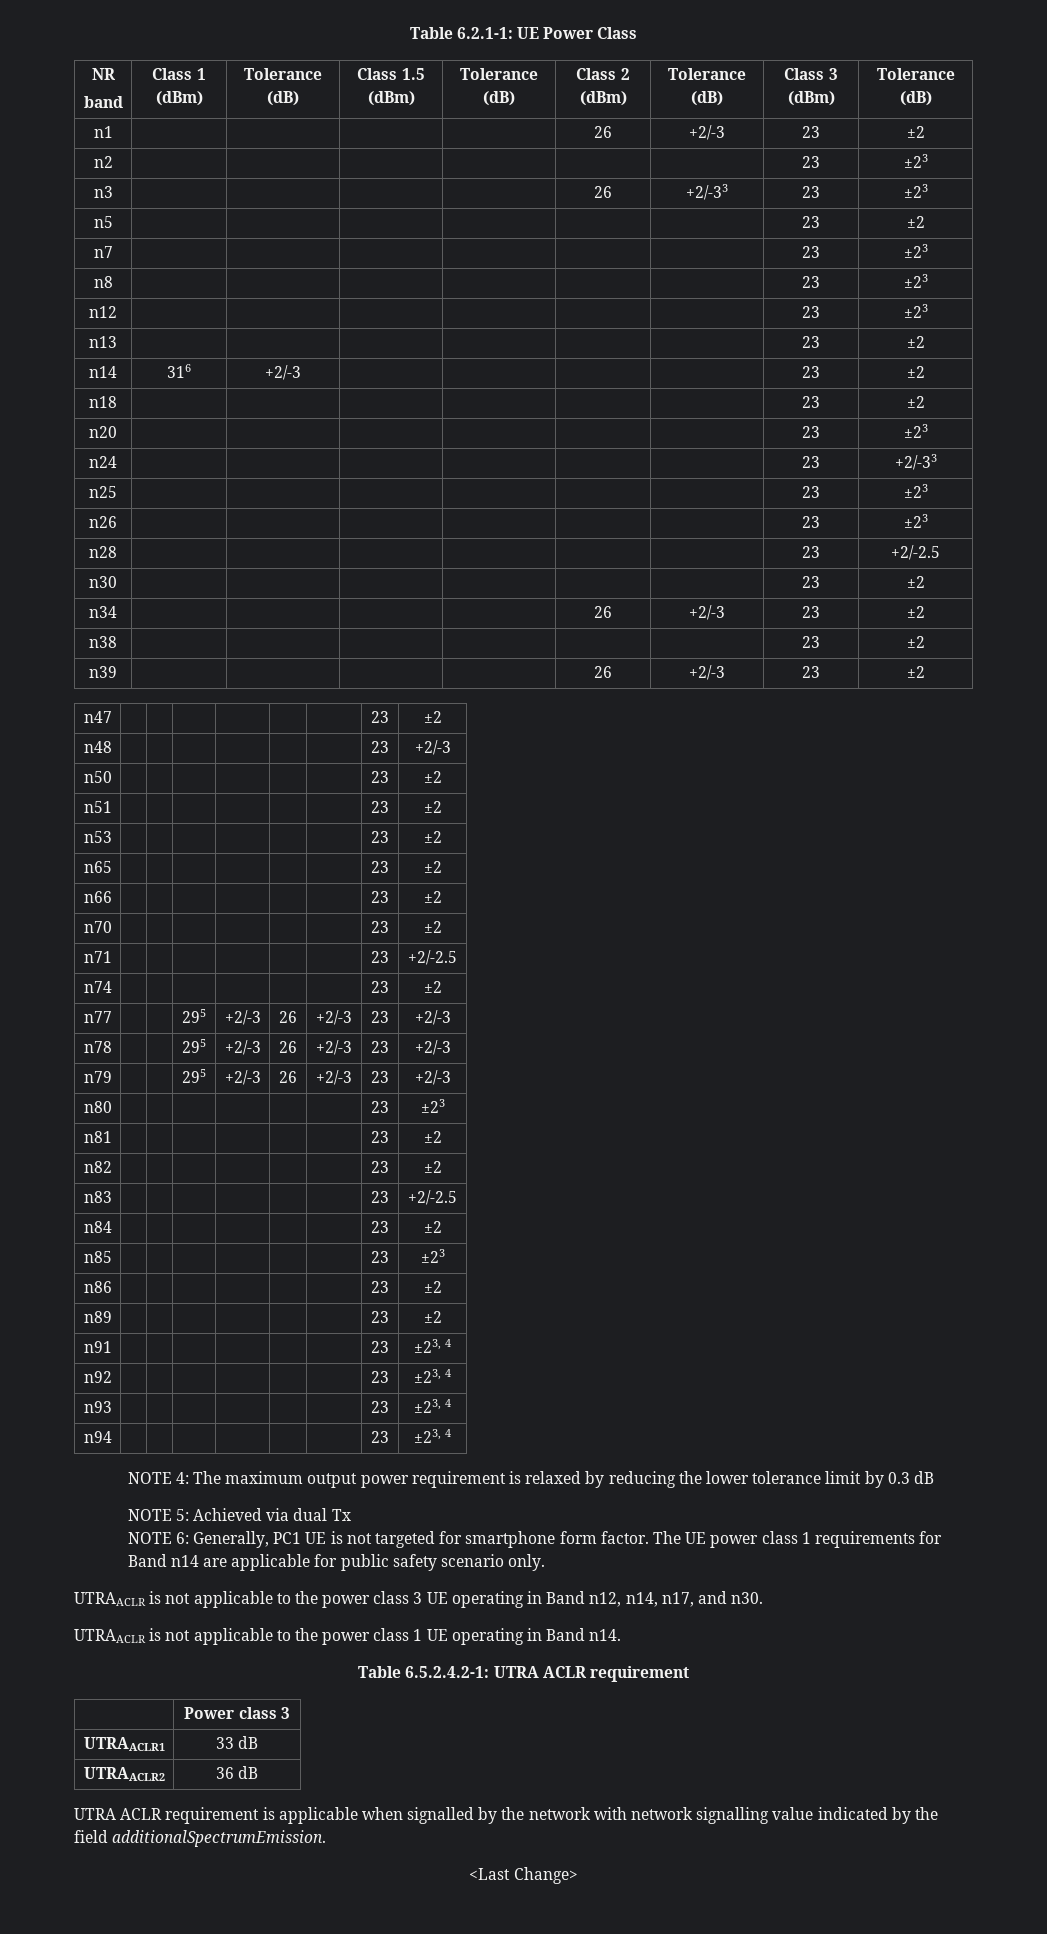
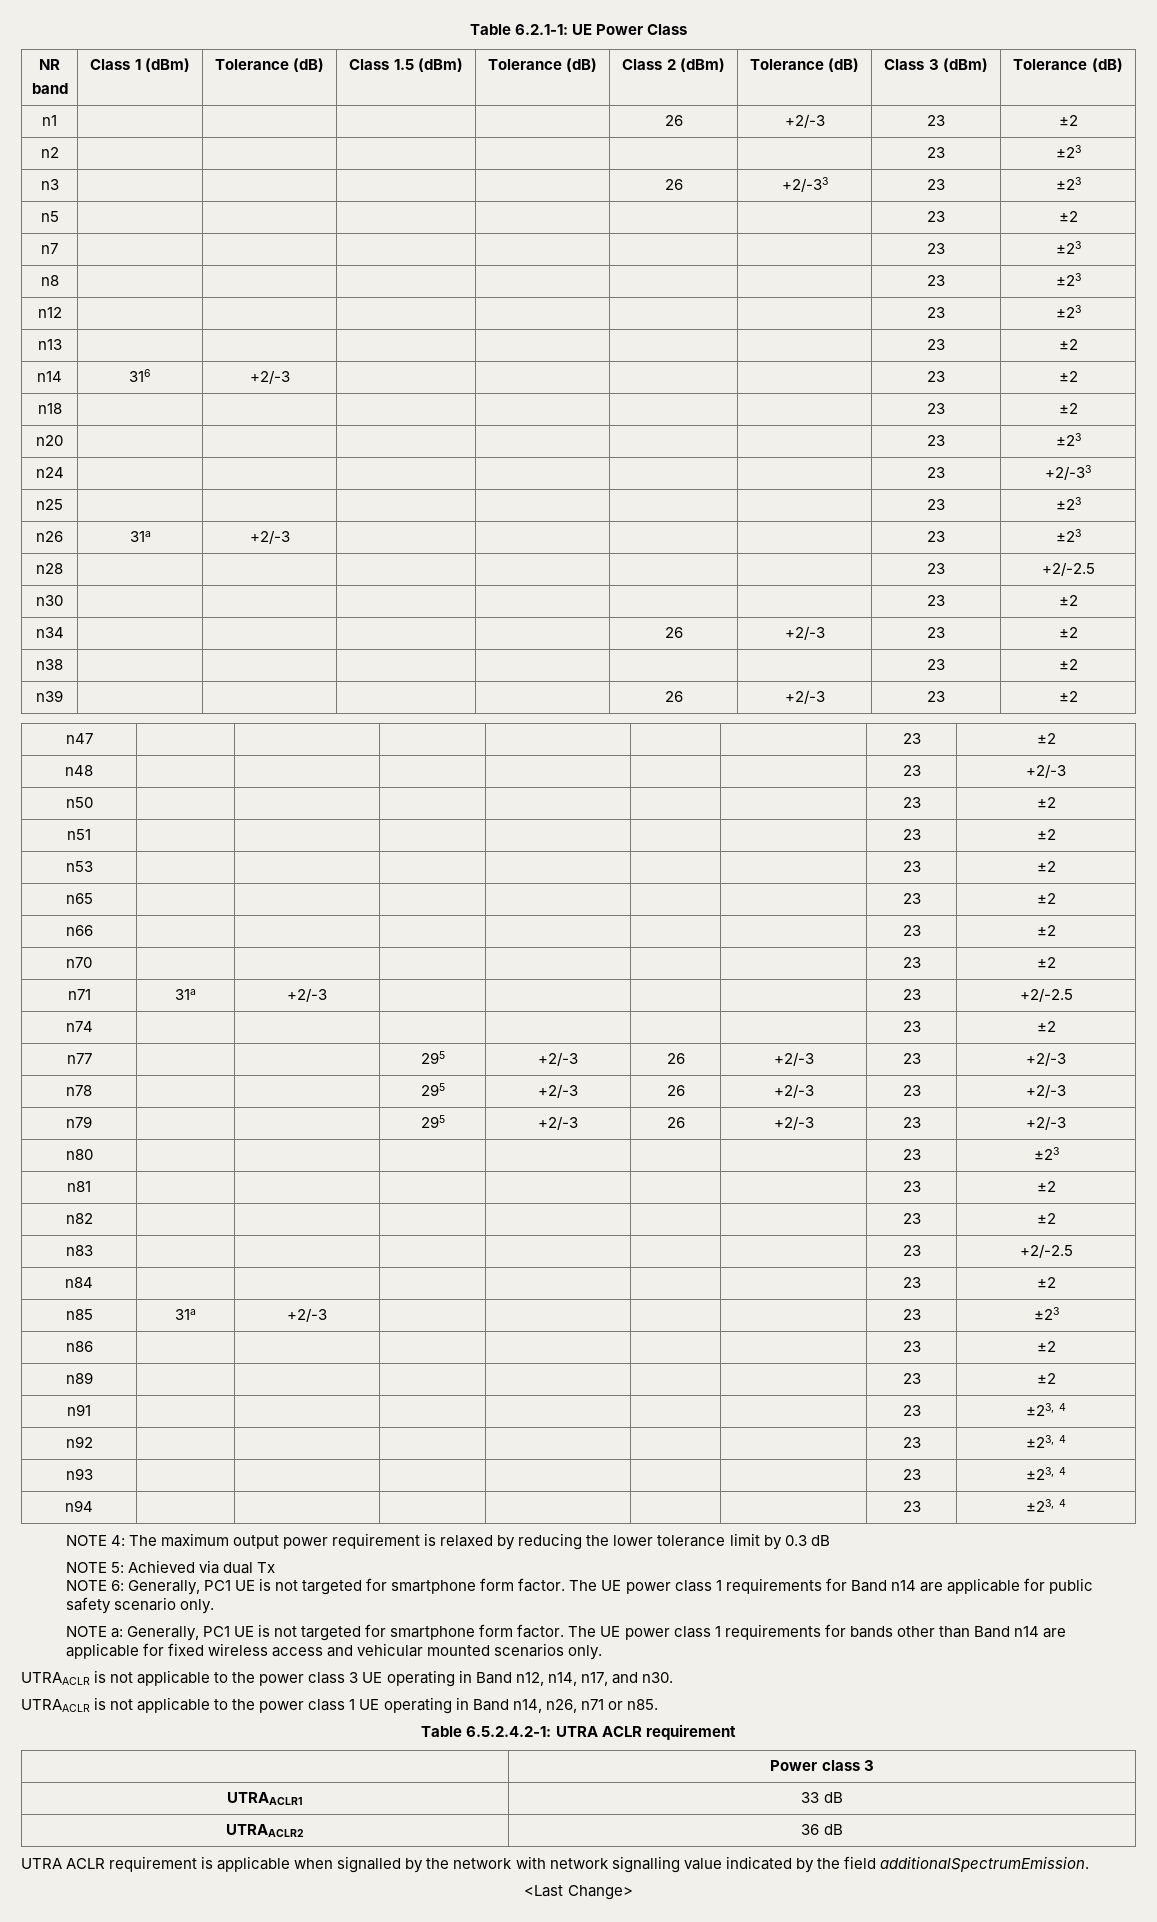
- n26 | | | | | | | 23 | ±23
+ n26 | 31a | +2/-3 | | | | | 23 | ±23
- n71 | | | | | | | 23 | +2/-2.5
+ n71 | 31a | +2/-3 | | | | | 23 | +2/-2.5
- n85 | | | | | | | 23 | ±23
+ n85 | 31a | +2/-3 | | | | | 23 | ±23
+ NOTE a: Generally, PC1 UE is not targeted for smartphone form factor. The UE power class 1 requirements for bands other than Band n14 are applicable for fixed wireless access and vehicular mounted scenarios only.
- UTRAACLR is not applicable to the power class 1 UE operating in Band n14.
+ UTRAACLR is not applicable to the power class 1 UE operating in Band n14, n26, n71 or n85.

